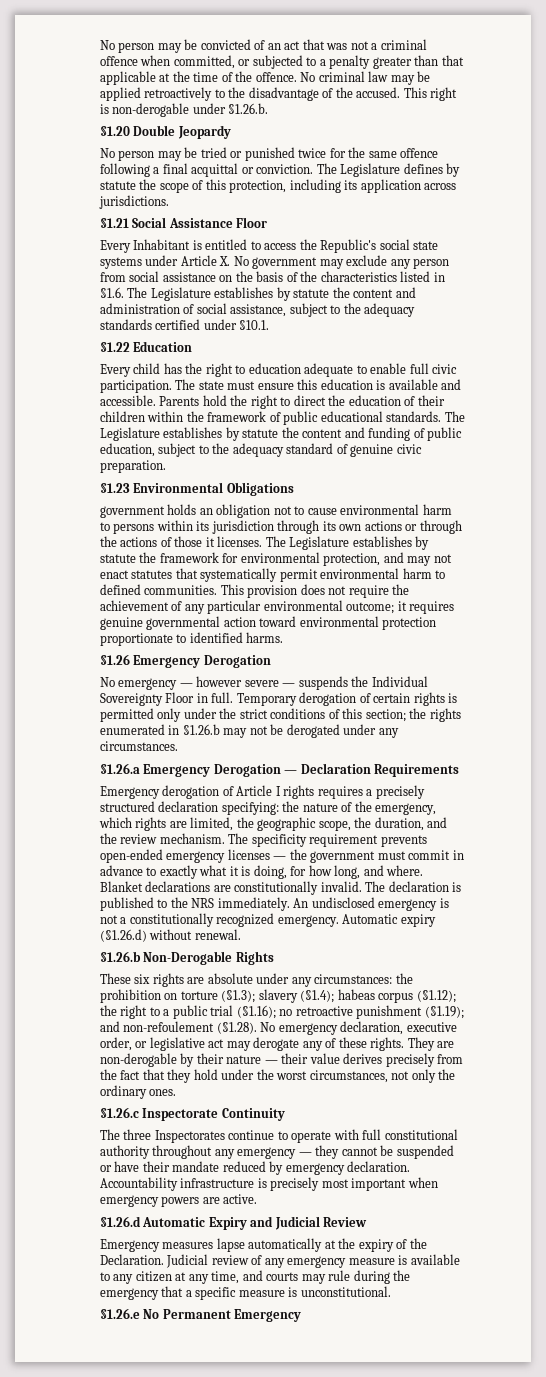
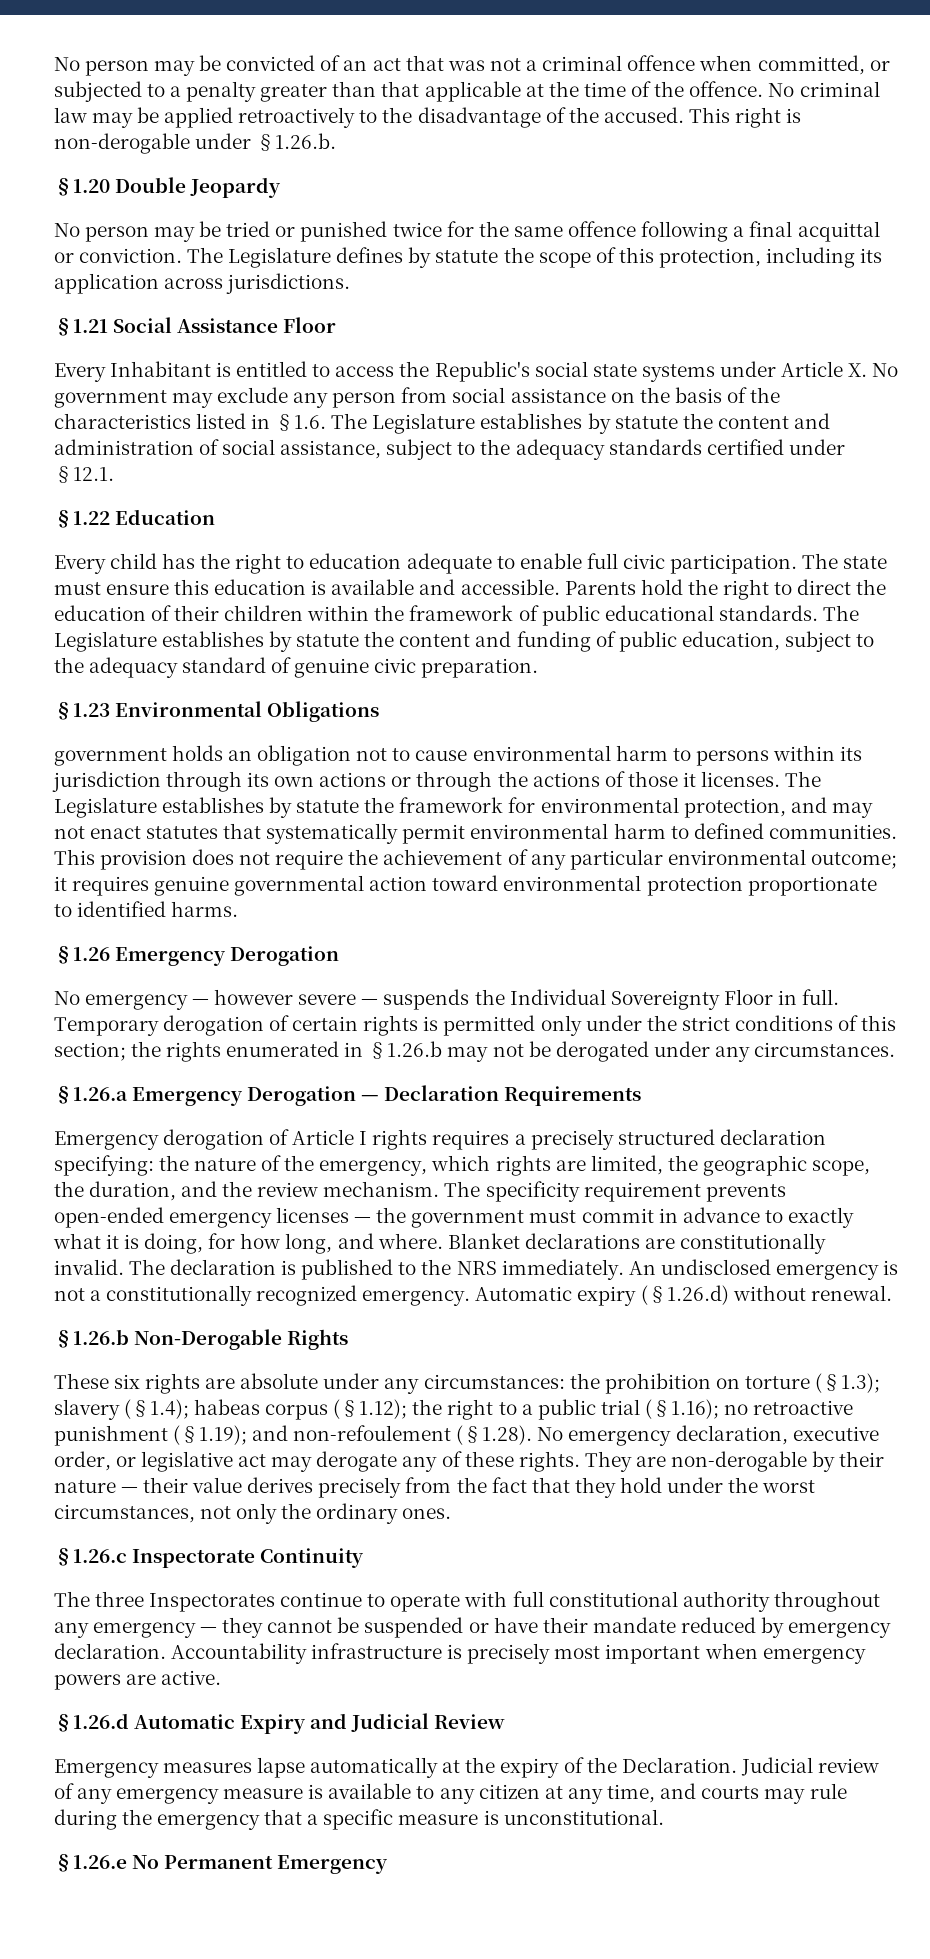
- Every Inhabitant is entitled to access the Republic's social state systems under Article X. No government may exclude any person from social assistance on the basis of the characteristics listed in §1.6. The Legislature establishes by statute the content and administration of social assistance, subject to the adequacy standards certified under §10.1.
+ Every Inhabitant is entitled to access the Republic's social state systems under Article X. No government may exclude any person from social assistance on the basis of the characteristics listed in §1.6. The Legislature establishes by statute the content and administration of social assistance, subject to the adequacy standards certified under §12.1.

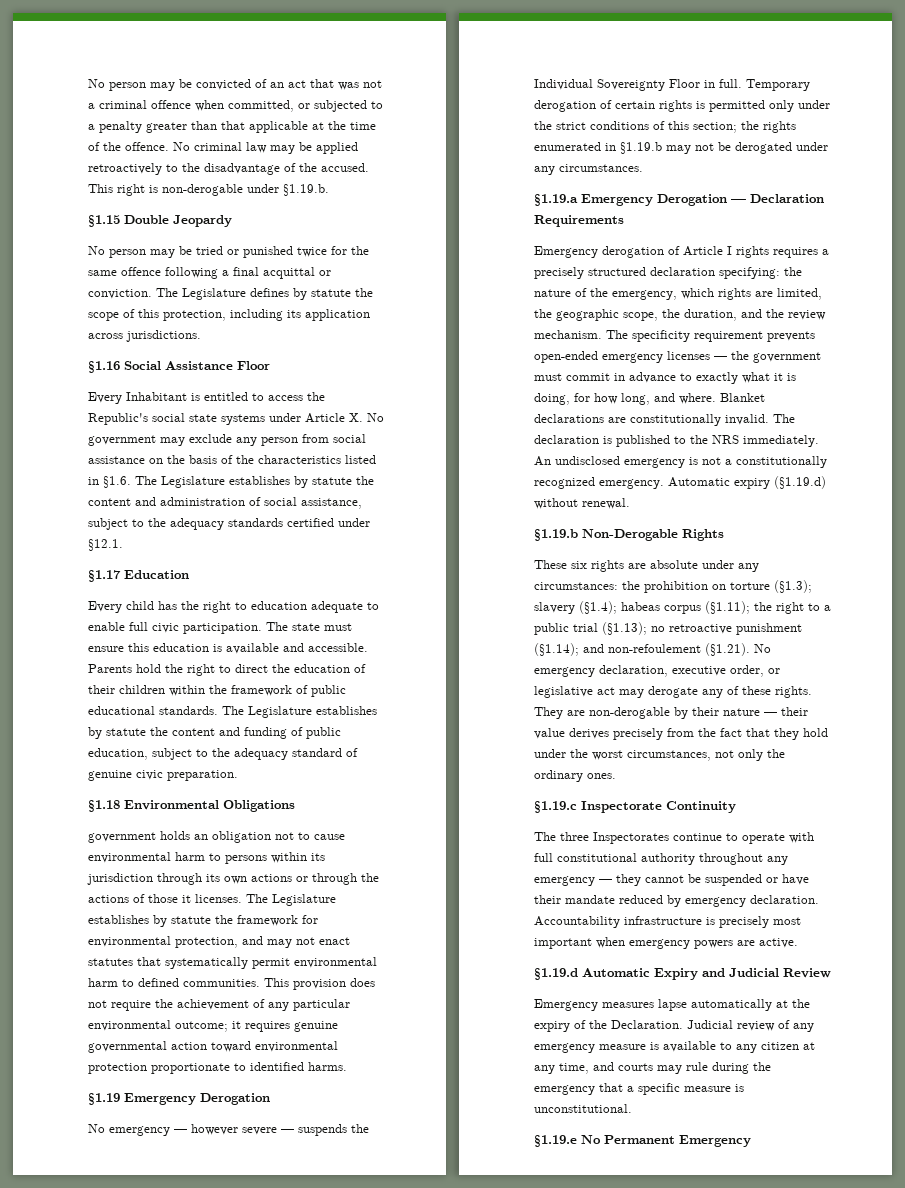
- This right is non-derogable under §1.26.b.
- §1.20 Double Jeopardy
+ This right is non-derogable under §1.19.b.
+ §1.15 Double Jeopardy
- §1.21 Social Assistance Floor
+ §1.16 Social Assistance Floor
- §1.22 Education
+ §1.17 Education
- §1.23 Environmental Obligations
+ §1.18 Environmental Obligations
- §1.26 Emergency Derogation
+ §1.19 Emergency Derogation
- Temporary derogation of certain rights is permitted only under the strict conditions of this section; the rights enumerated in §1.26.b may not be derogated under any circumstances.
+ Temporary derogation of certain rights is permitted only under the strict conditions of this section; the rights enumerated in §1.19.b may not be derogated under any circumstances.
- §1.26.a Emergency Derogation — Declaration Requirements
+ §1.19.a Emergency Derogation — Declaration Requirements
- Automatic expiry (§1.26.d) without renewal.
+ Automatic expiry (§1.19.d) without renewal.
- §1.26.b Non-Derogable Rights
+ §1.19.b Non-Derogable Rights
- These six rights are absolute under any circumstances: the prohibition on torture (§1.3); slavery (§1.4); habeas corpus (§1.12); the right to a public trial (§1.16); no retroactive punishment (§1.19); and non-refoulement (§1.28). No emergency declaration, executive order, or legislative act may derogate any of these rights.
+ These six rights are absolute under any circumstances: the prohibition on torture (§1.3); slavery (§1.4); habeas corpus (§1.11); the right to a public trial (§1.13); no retroactive punishment (§1.14); and non-refoulement (§1.21). No emergency declaration, executive order, or legislative act may derogate any of these rights.
- §1.26.c Inspectorate Continuity
+ §1.19.c Inspectorate Continuity
- §1.26.d Automatic Expiry and Judicial Review
+ §1.19.d Automatic Expiry and Judicial Review
- §1.26.e No Permanent Emergency
+ §1.19.e No Permanent Emergency

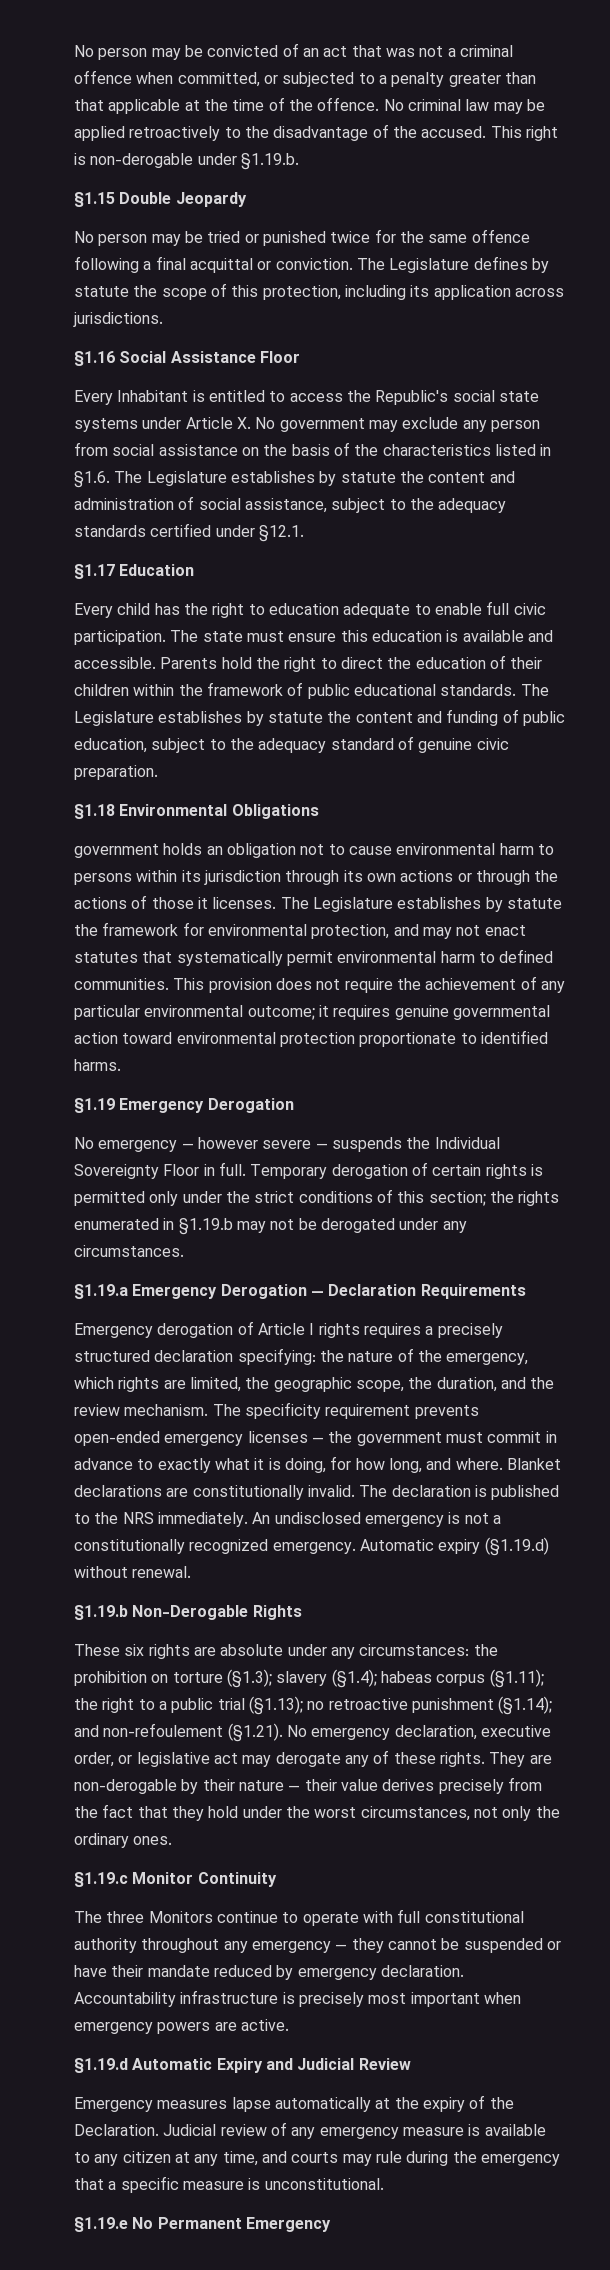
- §1.19.c Inspectorate Continuity
+ §1.19.c Monitor Continuity
- The three Inspectorates continue to operate with full constitutional authority throughout any emergency — they cannot be suspended or have their mandate reduced by emergency declaration.
+ The three Monitors continue to operate with full constitutional authority throughout any emergency — they cannot be suspended or have their mandate reduced by emergency declaration.

